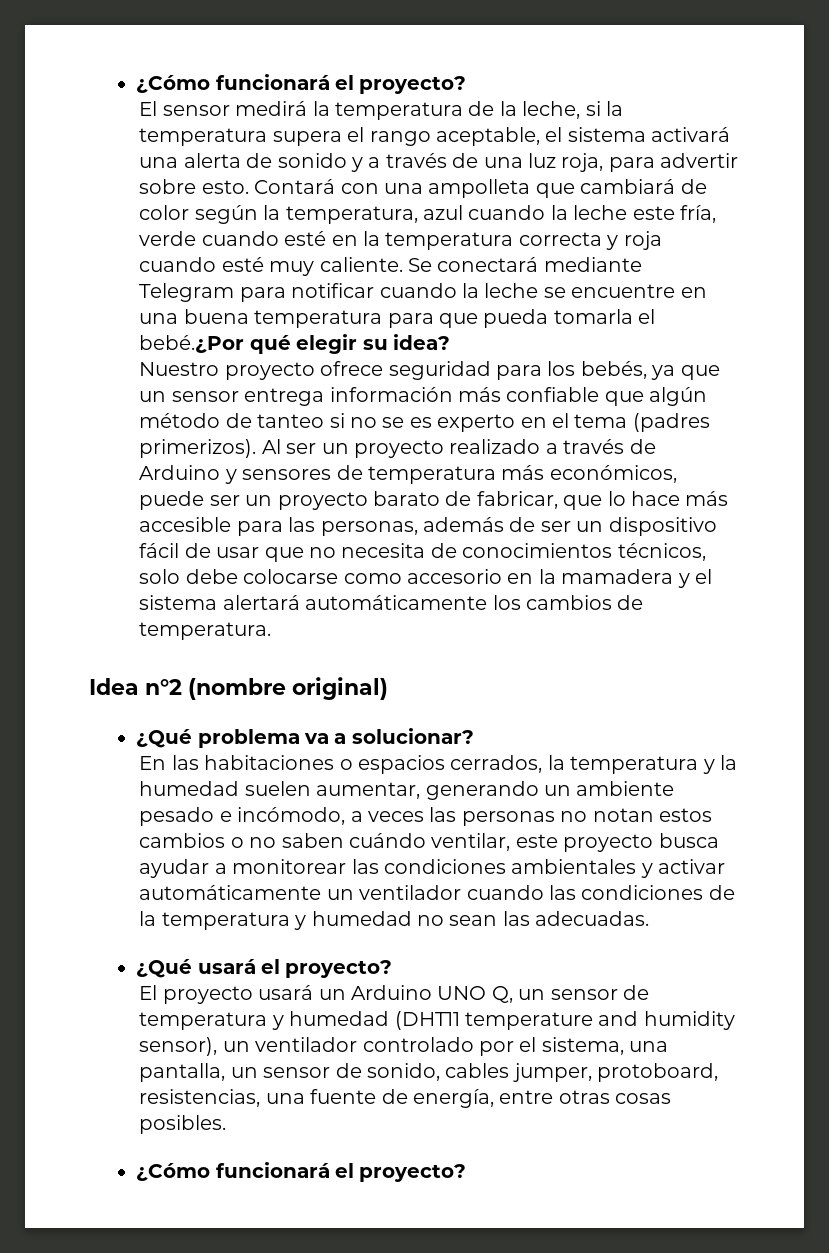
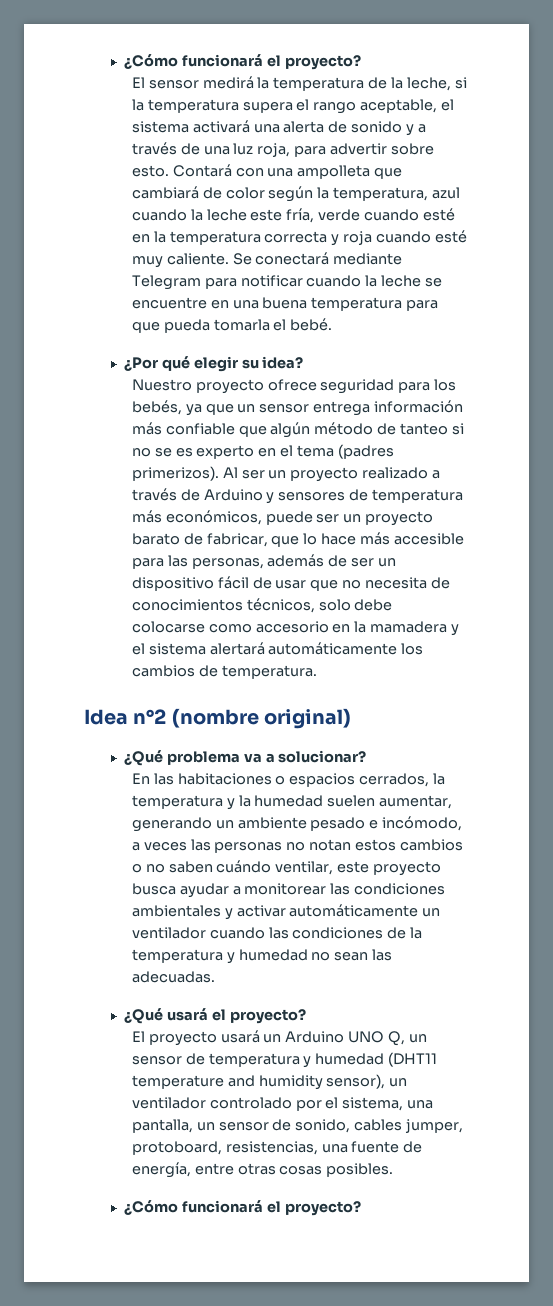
- Se conectará mediante Telegram para notificar cuando la leche se encuentre en una buena temperatura para que pueda tomarla el bebé.¿Por qué elegir su idea?
+ Se conectará mediante Telegram para notificar cuando la leche se encuentre en una buena temperatura para que pueda tomarla el bebé.
+ ¿Por qué elegir su idea?

